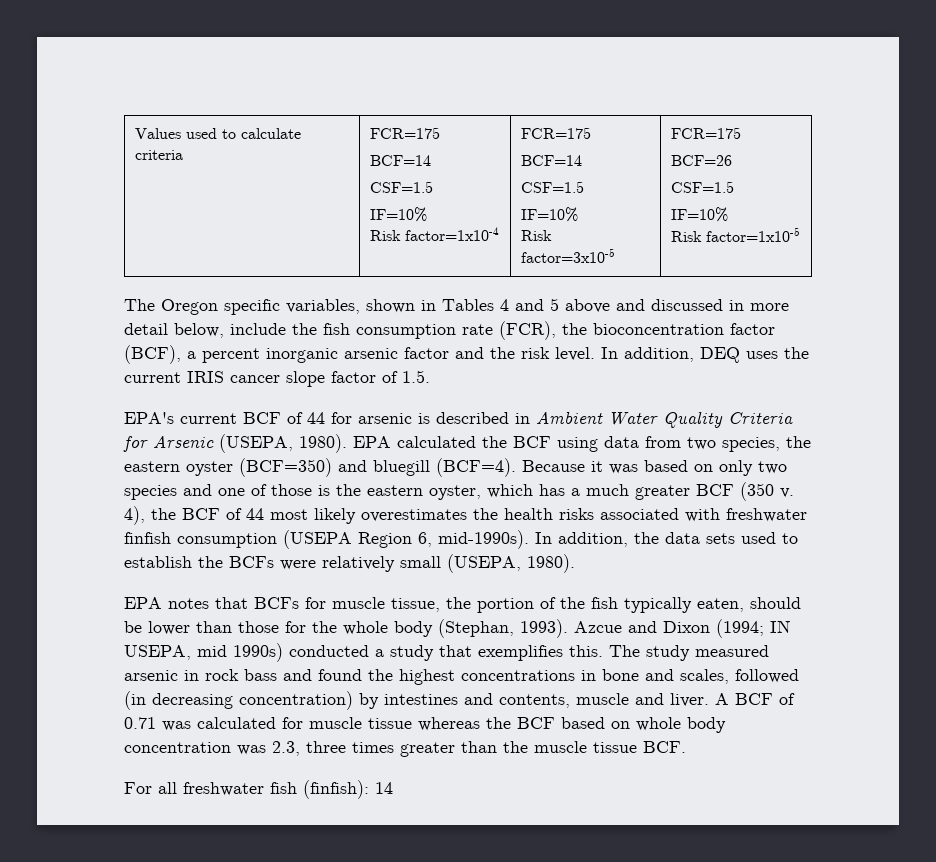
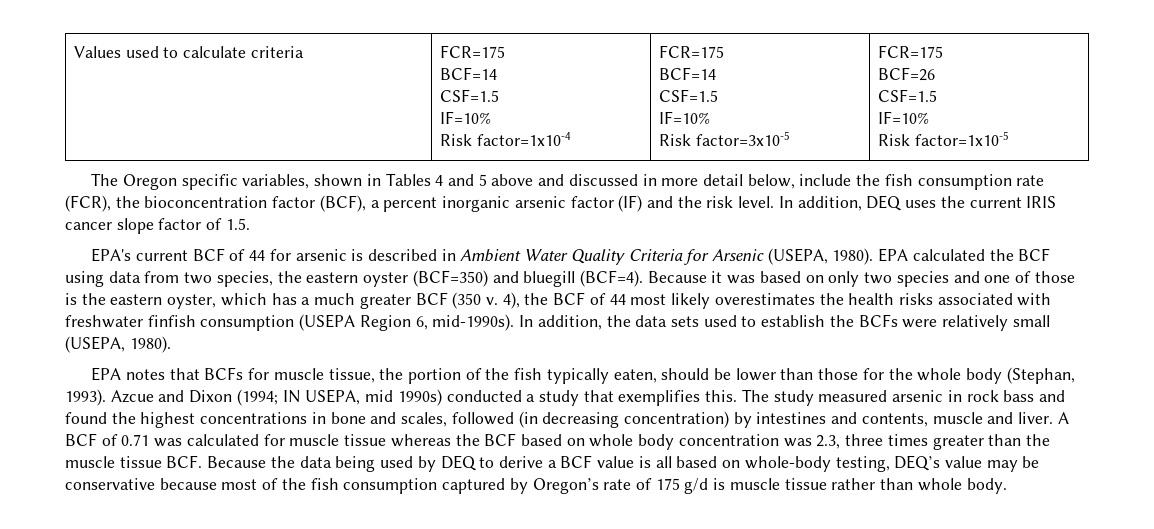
- The Oregon specific variables, shown in Tables 4 and 5 above and discussed in more detail below, include the fish consumption rate (FCR), the bioconcentration factor (BCF), a percent inorganic arsenic factor and the risk level.
+ The Oregon specific variables, shown in Tables 4 and 5 above and discussed in more detail below, include the fish consumption rate (FCR), the bioconcentration factor (BCF), a percent inorganic arsenic factor (IF) and the risk level.
- A BCF of 0.71 was calculated for muscle tissue whereas the BCF based on whole body concentration was 2.3, three times greater than the muscle tissue BCF.
- For all freshwater fish (finfish): 14
+ A BCF of 0.71 was calculated for muscle tissue whereas the BCF based on whole body concentration was 2.3, three times greater than the muscle tissue BCF. Because the data being used by DEQ to derive a BCF value is all based on whole-body testing, DEQ’s value may be conservative because most of the fish consumption captured by Oregon’s rate of 175 g/d is muscle tissue rather than whole body.

